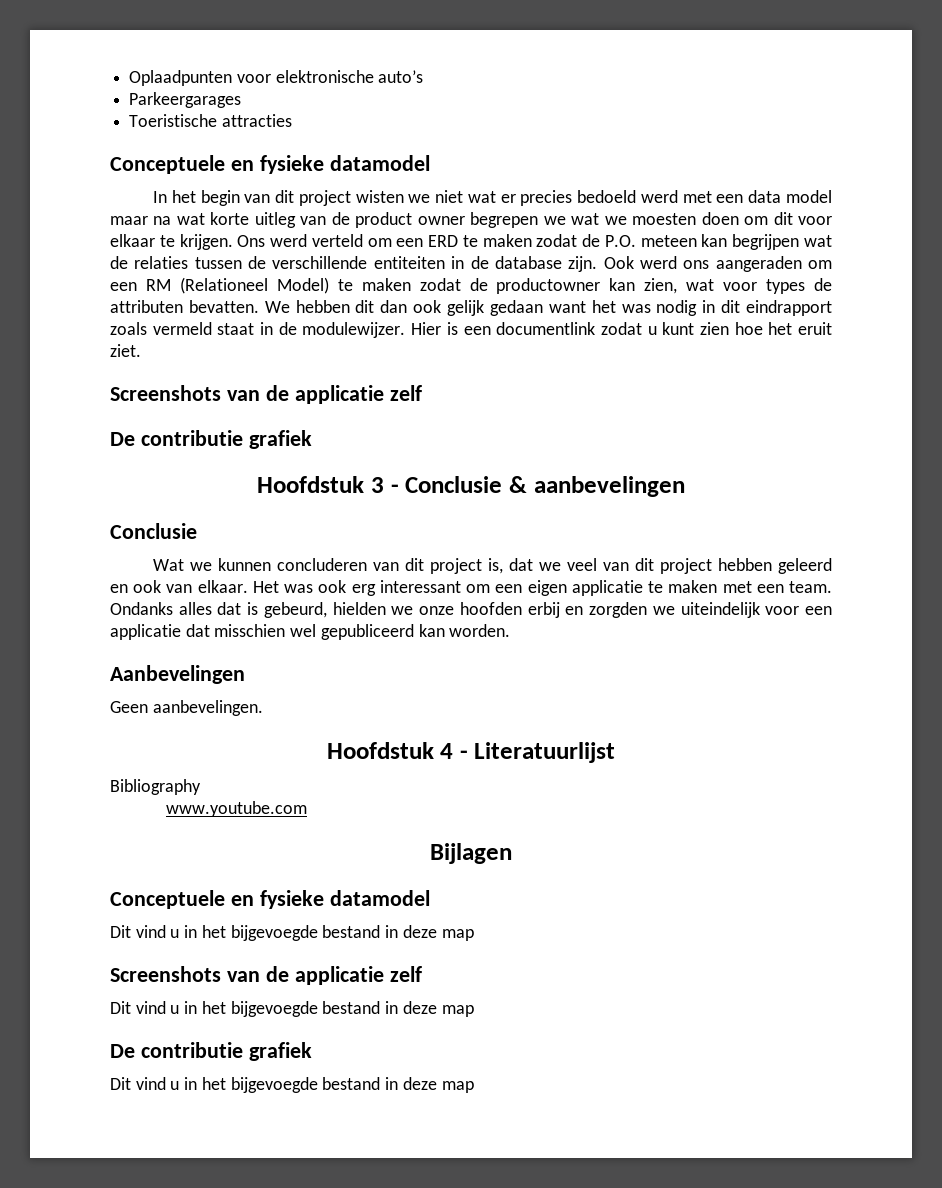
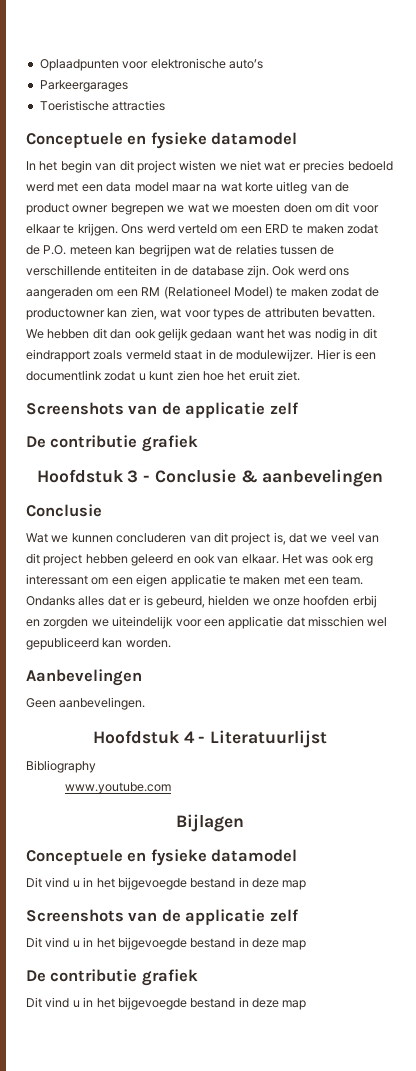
- Ondanks alles dat is gebeurd, hielden we onze hoofden erbij en zorgden we uiteindelijk voor een applicatie dat misschien wel gepubliceerd kan worden.
+ Ondanks alles dat er is gebeurd, hielden we onze hoofden erbij en zorgden we uiteindelijk voor een applicatie dat misschien wel gepubliceerd kan worden.

